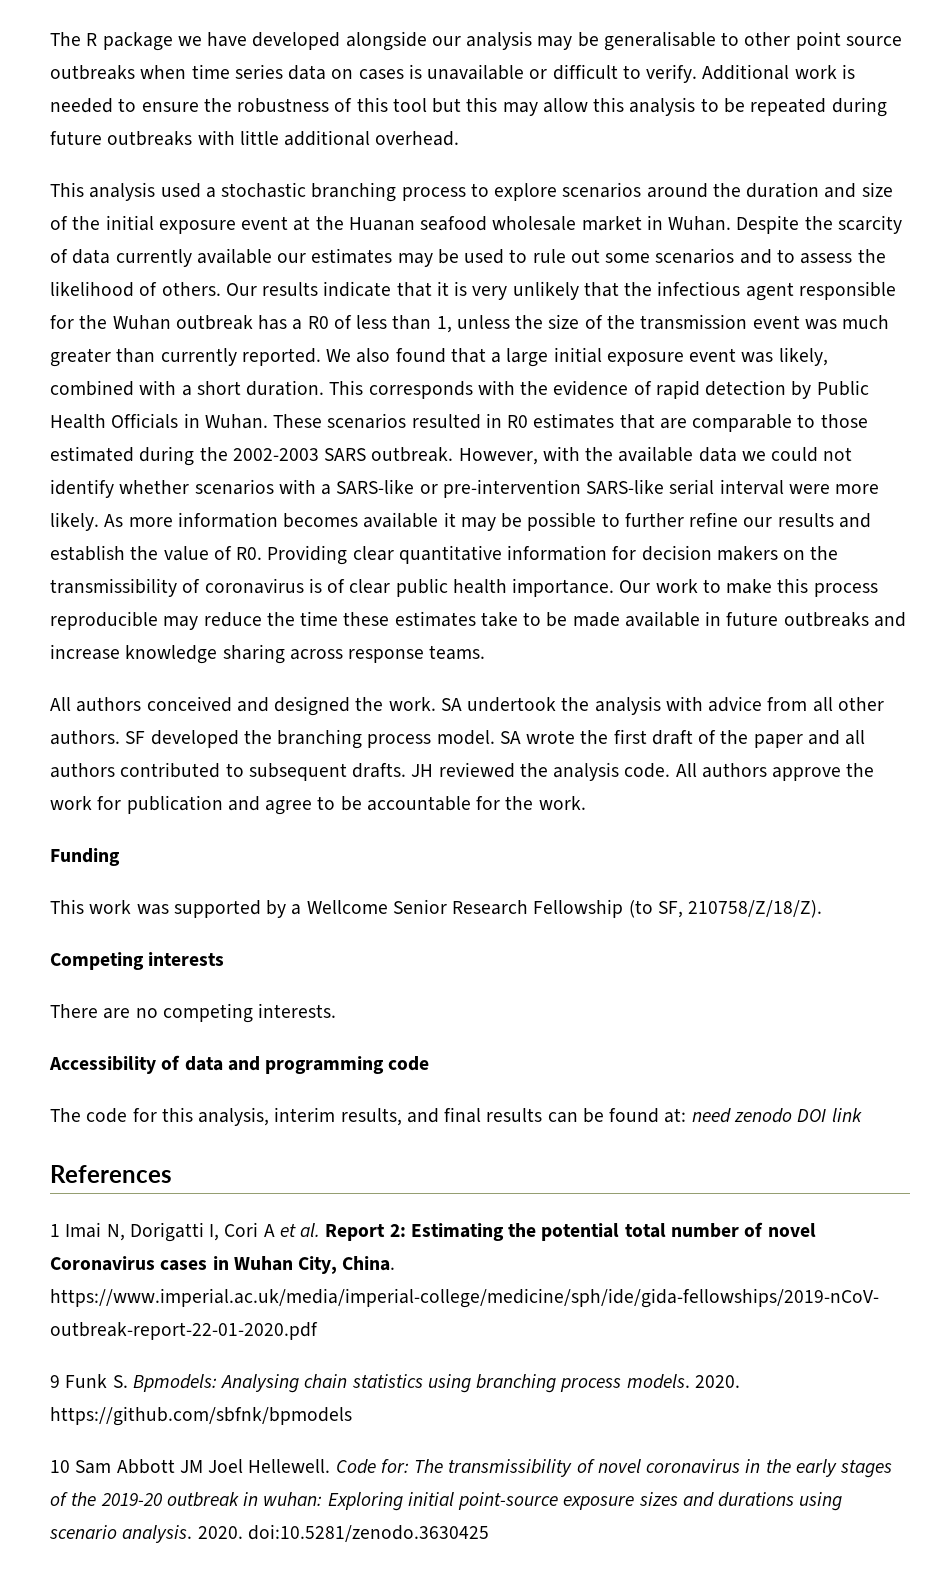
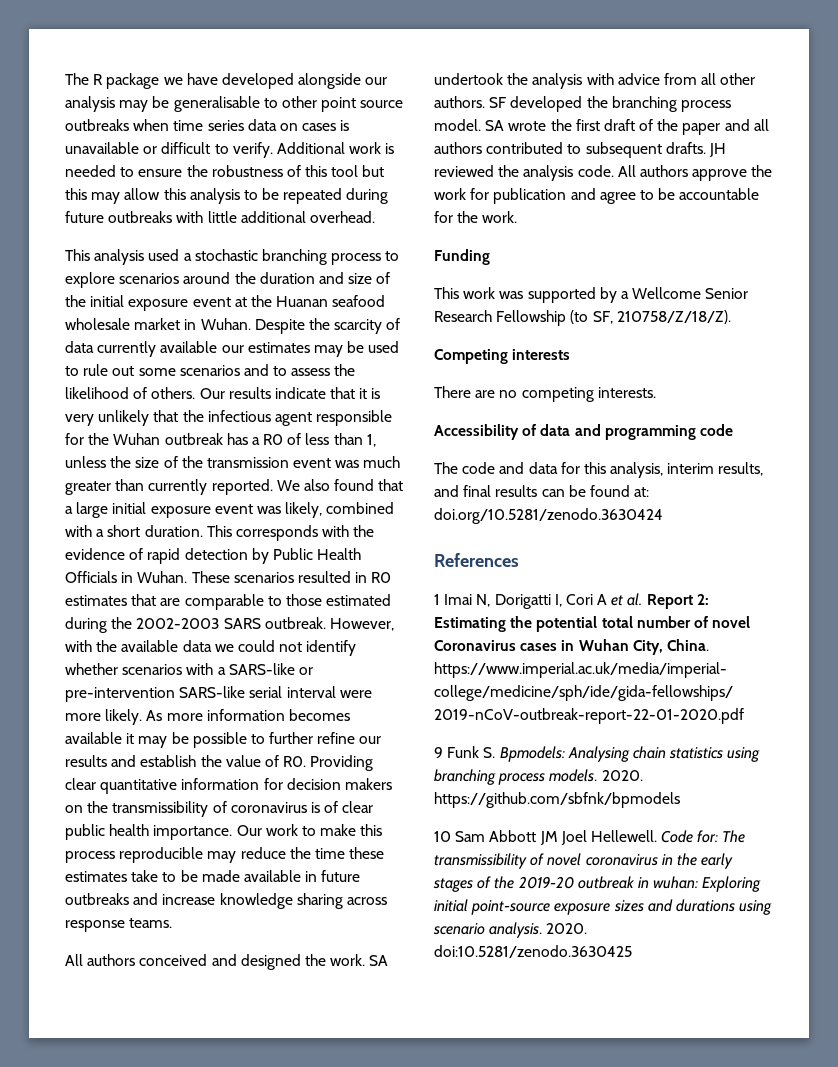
- The code for this analysis, interim results, and final results can be found at: need zenodo DOI link
+ The code and data for this analysis, interim results, and final results can be found at: doi.org/10.5281/zenodo.3630424

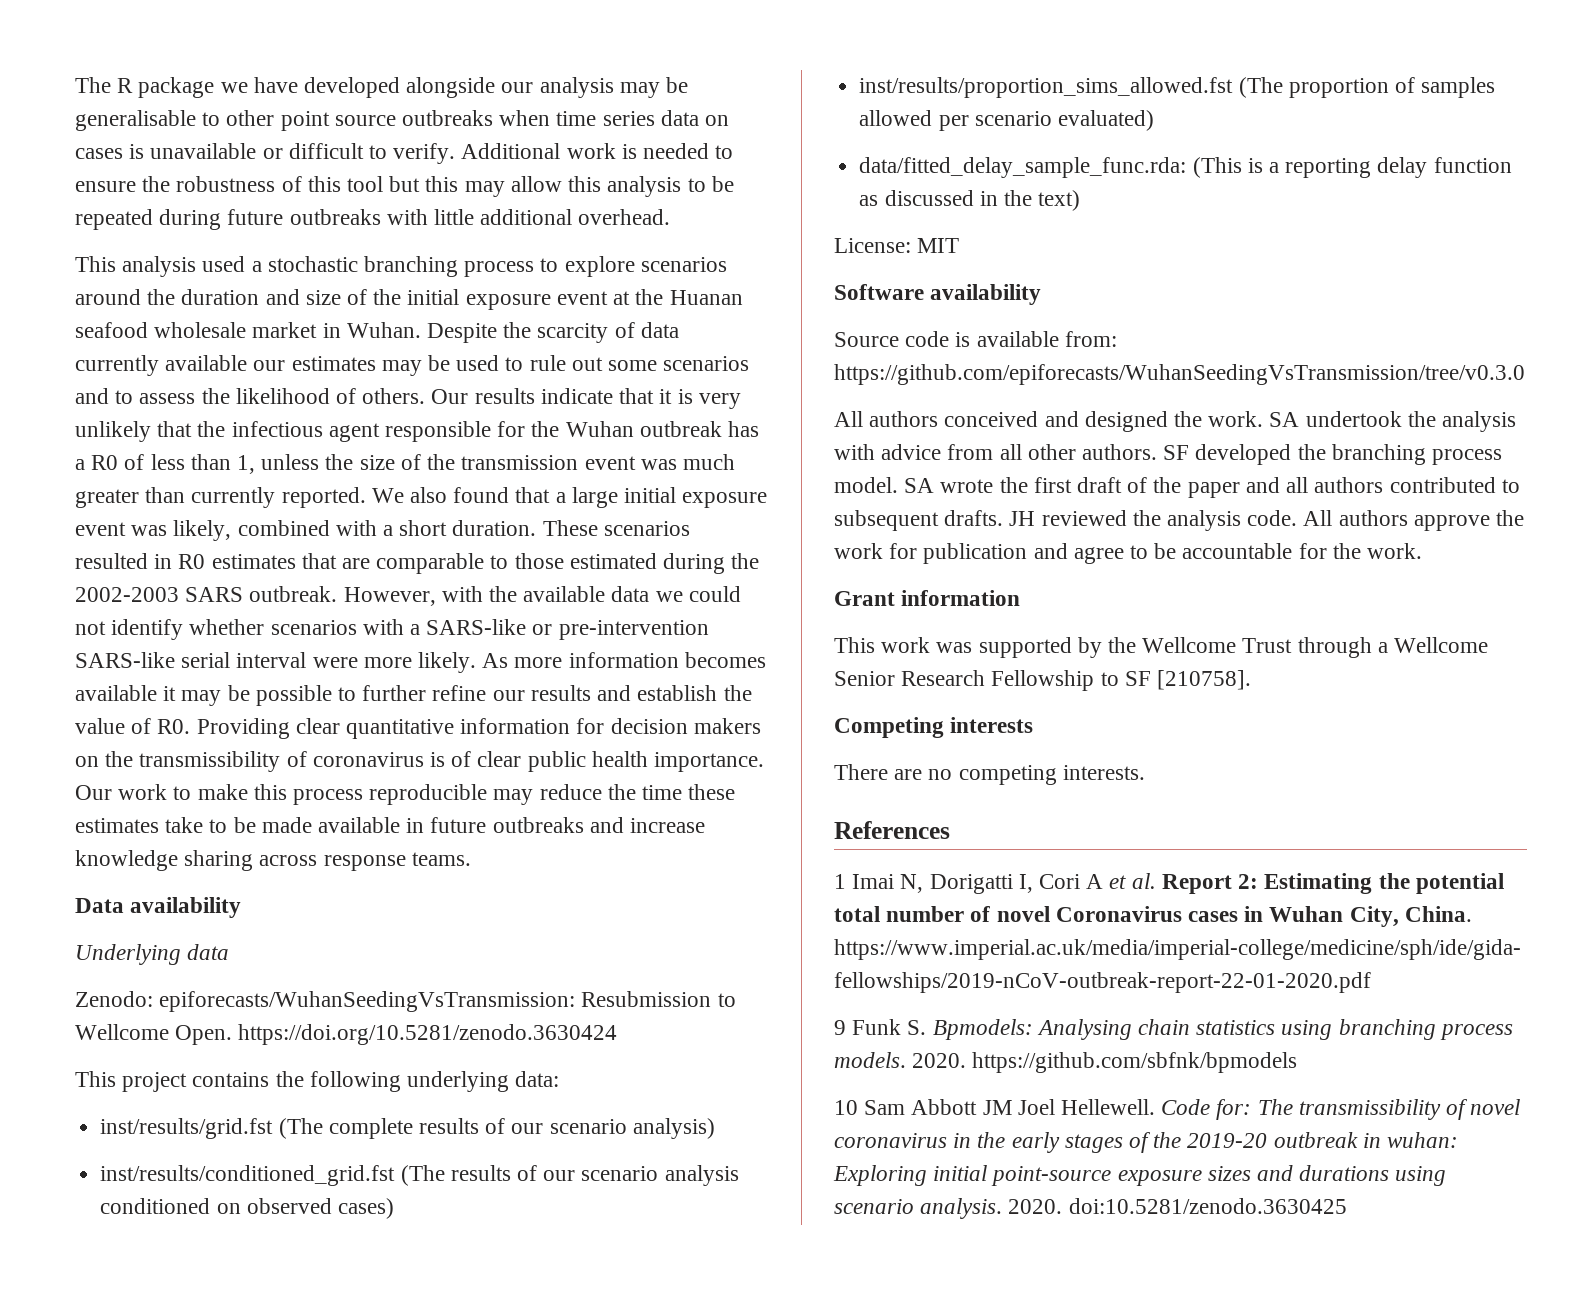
- This corresponds with the evidence of rapid detection by Public Health Officials in Wuhan.
+ Data availability
+ Underlying data
+ Zenodo: epiforecasts/WuhanSeedingVsTransmission: Resubmission to Wellcome Open. https://doi.org/10.5281/zenodo.3630424
+ This project contains the following underlying data:
+ inst/results/grid.fst (The complete results of our scenario analysis)
+ inst/results/conditioned_grid.fst (The results of our scenario analysis conditioned on observed cases)
+ inst/results/proportion_sims_allowed.fst (The proportion of samples allowed per scenario evaluated)
+ data/fitted_delay_sample_func.rda: (This is a reporting delay function as discussed in the text)
+ License: MIT
+ Software availability
+ Source code is available from: https://github.com/epiforecasts/WuhanSeedingVsTransmission/tree/v0.3.0
- Funding
+ Grant information
- This work was supported by a Wellcome Senior Research Fellowship (to SF, 210758/Z/18/Z).
+ This work was supported by the Wellcome Trust through a Wellcome Senior Research Fellowship to SF [210758].
- Accessibility of data and programming code
- The code and data for this analysis, interim results, and final results can be found at: doi.org/10.5281/zenodo.3630424

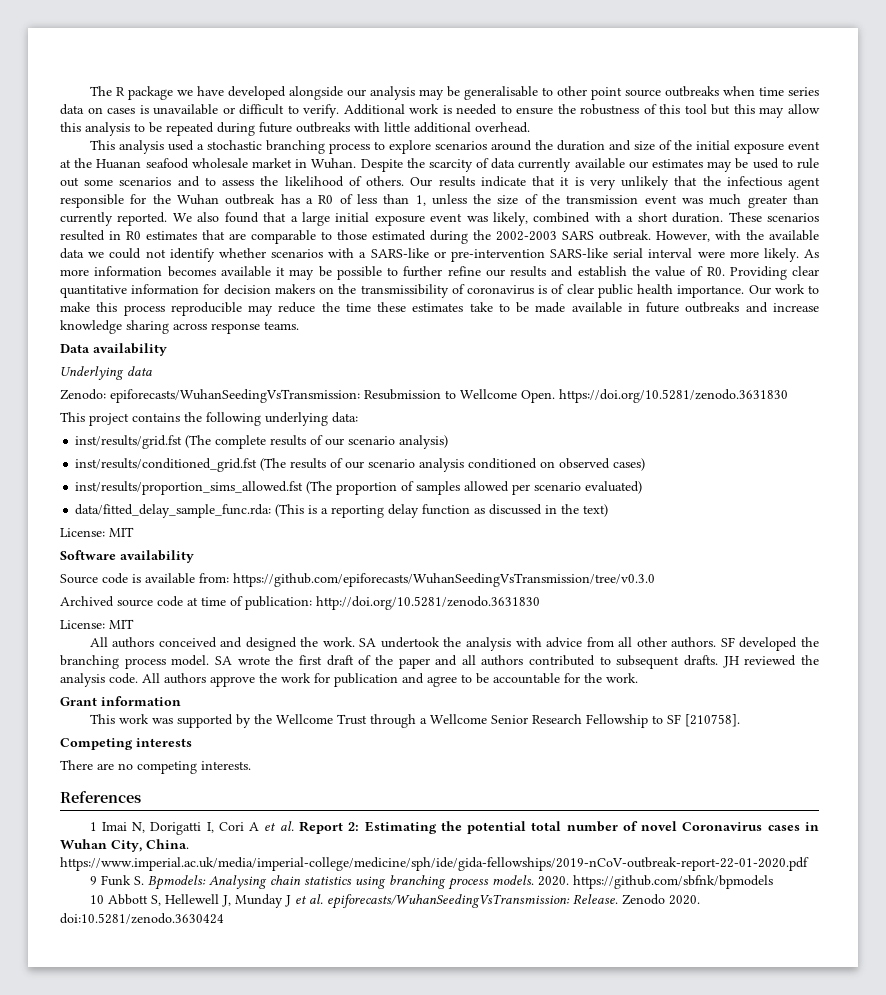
- Zenodo: epiforecasts/WuhanSeedingVsTransmission: Resubmission to Wellcome Open. https://doi.org/10.5281/zenodo.3630424
+ Zenodo: epiforecasts/WuhanSeedingVsTransmission: Resubmission to Wellcome Open. https://doi.org/10.5281/zenodo.3631830
+ Archived source code at time of publication: http://doi.org/10.5281/zenodo.3631830
+ License: MIT
- 10 Sam Abbott JM Joel Hellewell. Code for: The transmissibility of novel coronavirus in the early stages of the 2019-20 outbreak in wuhan: Exploring initial point-source exposure sizes and durations using scenario analysis. 2020. doi:10.5281/zenodo.3630425
+ 10 Abbott S, Hellewell J, Munday J et al. epiforecasts/WuhanSeedingVsTransmission: Release. Zenodo 2020. doi:10.5281/zenodo.3630424

